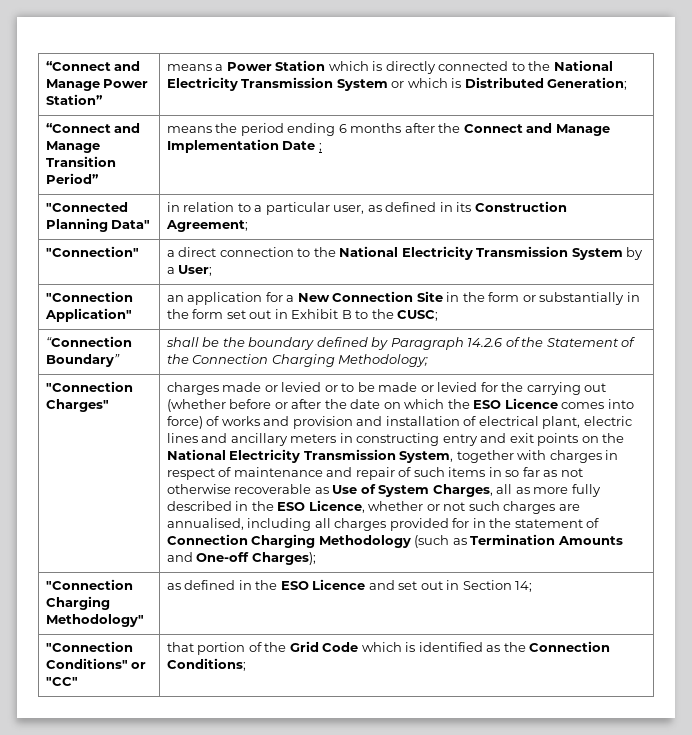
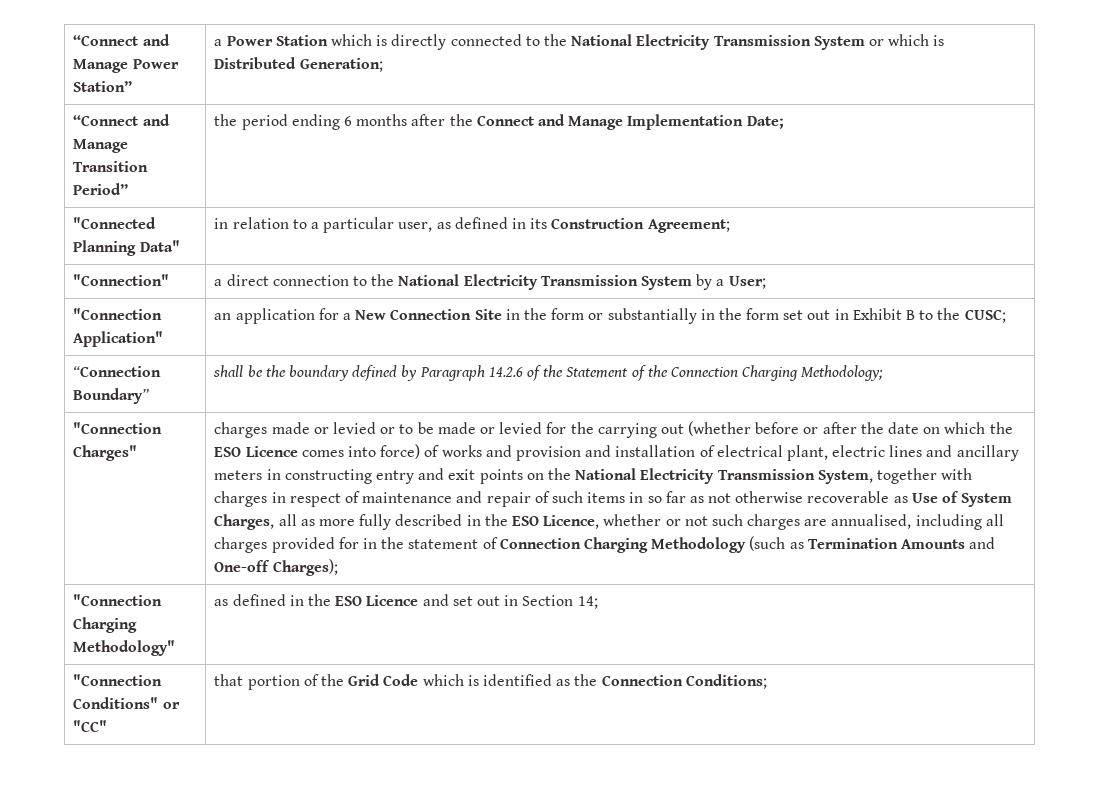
- “Connect and Manage Power Station” | means a Power Station which is directly connected to the National Electricity Transmission System or which is Distributed Generation;
+ “Connect and Manage Power Station” | a Power Station which is directly connected to the National Electricity Transmission System or which is Distributed Generation;
- “Connect and Manage Transition Period” | means the period ending 6 months after the Connect and Manage Implementation Date ;
+ “Connect and Manage Transition Period” | the period ending 6 months after the Connect and Manage Implementation Date;

